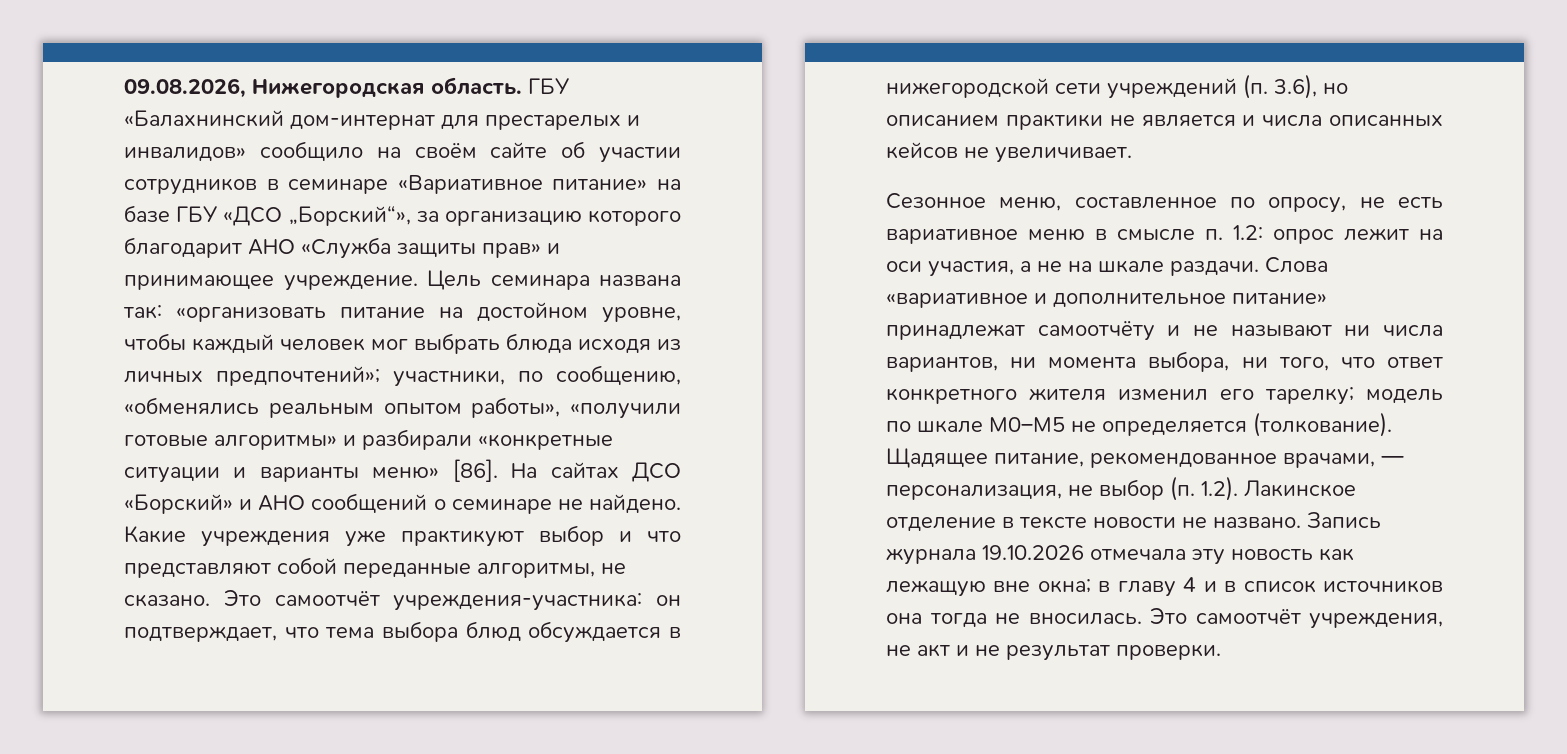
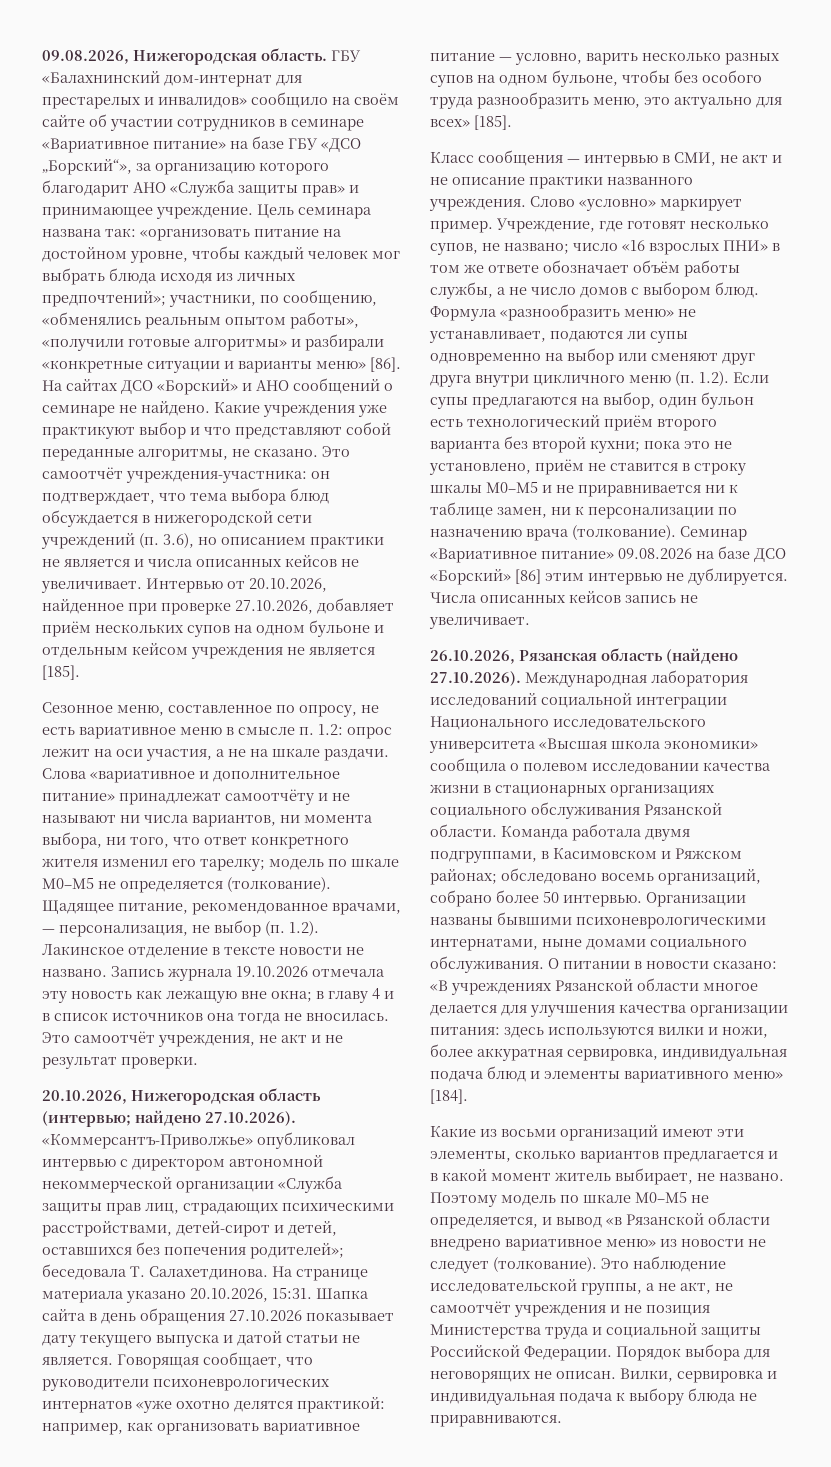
+ Интервью от 20.10.2026, найденное при проверке 27.10.2026, добавляет приём нескольких супов на одном бульоне и отдельным кейсом учреждения не является [185].
+ 20.10.2026, Нижегородская область (интервью; найдено 27.10.2026). «Коммерсантъ-Приволжье» опубликовал интервью с директором автономной некоммерческой организации «Служба защиты прав лиц, страдающих психическими расстройствами, детей-сирот и детей, оставшихся без попечения родителей»; беседовала Т. Салахетдинова. На странице материала указано 20.10.2026, 15:31. Шапка сайта в день обращения 27.10.2026 показывает дату текущего выпуска и датой статьи не является. Говорящая сообщает, что руководители психоневрологических интернатов «уже охотно делятся практикой: например, как организовать вариативное питание — условно, варить несколько разных супов на одном бульоне, чтобы без особого труда разнообразить меню, это актуально для всех» [185].
+ Класс сообщения — интервью в СМИ, не акт и не описание практики названного учреждения. Слово «условно» маркирует пример. Учреждение, где готовят несколько супов, не названо; число «16 взрослых ПНИ» в том же ответе обозначает объём работы службы, а не число домов с выбором блюд. Формула «разнообразить меню» не устанавливает, подаются ли супы одновременно на выбор или сменяют друг друга внутри цикличного меню (п. 1.2). Если супы предлагаются на выбор, один бульон есть технологический приём второго варианта без второй кухни; пока это не установлено, приём не ставится в строку шкалы М0–М5 и не приравнивается ни к таблице замен, ни к персонализации по назначению врача (толкование). Семинар «Вариативное питание» 09.08.2026 на базе ДСО «Борский» [86] этим интервью не дублируется. Числа описанных кейсов запись не увеличивает.
+ 26.10.2026, Рязанская область (найдено 27.10.2026). Международная лаборатория исследований социальной интеграции Национального исследовательского университета «Высшая школа экономики» сообщила о полевом исследовании качества жизни в стационарных организациях социального обслуживания Рязанской области. Команда работала двумя подгруппами, в Касимовском и Ряжском районах; обследовано восемь организаций, собрано более 50 интервью. Организации названы бывшими психоневрологическими интернатами, ныне домами социального обслуживания. О питании в новости сказано: «В учреждениях Рязанской области многое делается для улучшения качества организации питания: здесь используются вилки и ножи, более аккуратная сервировка, индивидуальная подача блюд и элементы вариативного меню» [184].
+ Какие из восьми организаций имеют эти элементы, сколько вариантов предлагается и в какой момент житель выбирает, не названо. Поэтому модель по шкале М0–М5 не определяется, и вывод «в Рязанской области внедрено вариативное меню» из новости не следует (толкование). Это наблюдение исследовательской группы, а не акт, не самоотчёт учреждения и не позиция Министерства труда и социальной защиты Российской Федерации. Порядок выбора для неговорящих не описан. Вилки, сервировка и индивидуальная подача к выбору блюда не приравниваются.

